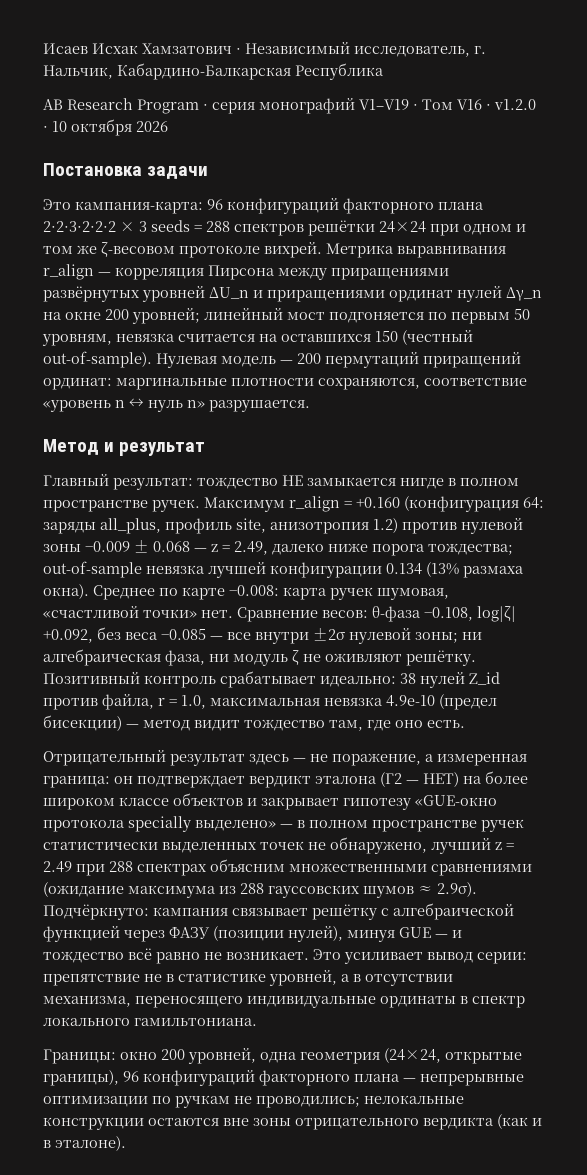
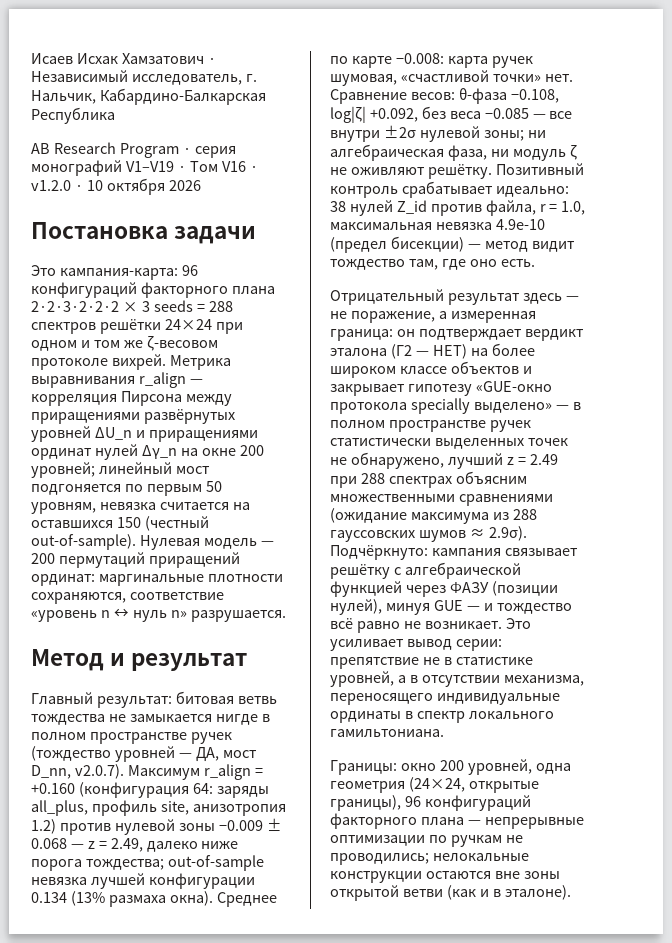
- Главный результат: тождество НЕ замыкается нигде в полном пространстве ручек. Максимум r_align = +0.160 (конфигурация 64: заряды all_plus, профиль site, анизотропия 1.2) против нулевой зоны −0.009 ± 0.068 — z = 2.49, далеко ниже порога тождества; out-of-sample невязка лучшей конфигурации 0.134 (13% размаха окна).
+ Главный результат: битовая ветвь тождества не замыкается нигде в полном пространстве ручек (тождество уровней — ДА, мост D_nn, v2.0.7). Максимум r_align = +0.160 (конфигурация 64: заряды all_plus, профиль site, анизотропия 1.2) против нулевой зоны −0.009 ± 0.068 — z = 2.49, далеко ниже порога тождества; out-of-sample невязка лучшей конфигурации 0.134 (13% размаха окна).
- Границы: окно 200 уровней, одна геометрия (24×24, открытые границы), 96 конфигураций факторного плана — непрерывные оптимизации по ручкам не проводились; нелокальные конструкции остаются вне зоны отрицательного вердикта (как и в эталоне).
+ Границы: окно 200 уровней, одна геометрия (24×24, открытые границы), 96 конфигураций факторного плана — непрерывные оптимизации по ручкам не проводились; нелокальные конструкции остаются вне зоны открытой ветви (как и в эталоне).

